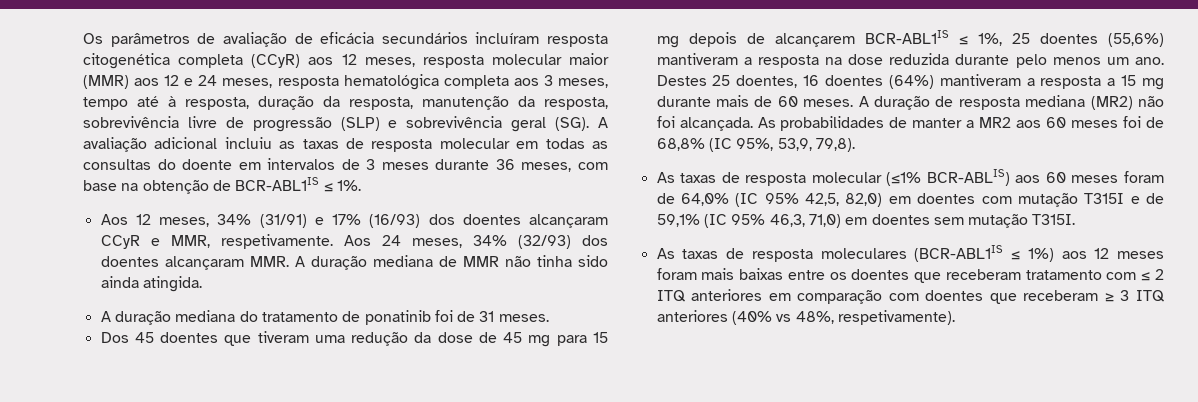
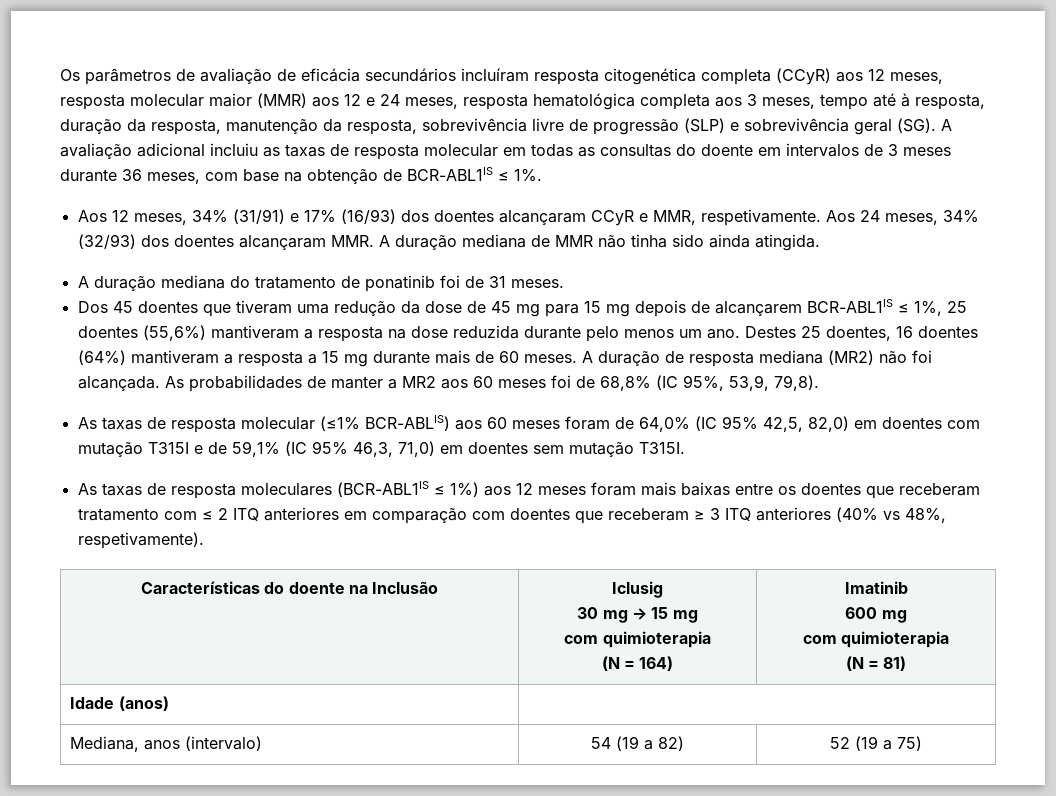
+ Características do doente na Inclusão | Iclusig
+ 30 mg → 15 mg
+ com quimioterapia
+ (N = 164) | Imatinib
+ 600 mg
+ com quimioterapia
+ (N = 81)
+ Idade (anos) |
+ Mediana, anos (intervalo) | 54 (19 a 82) | 52 (19 a 75)

